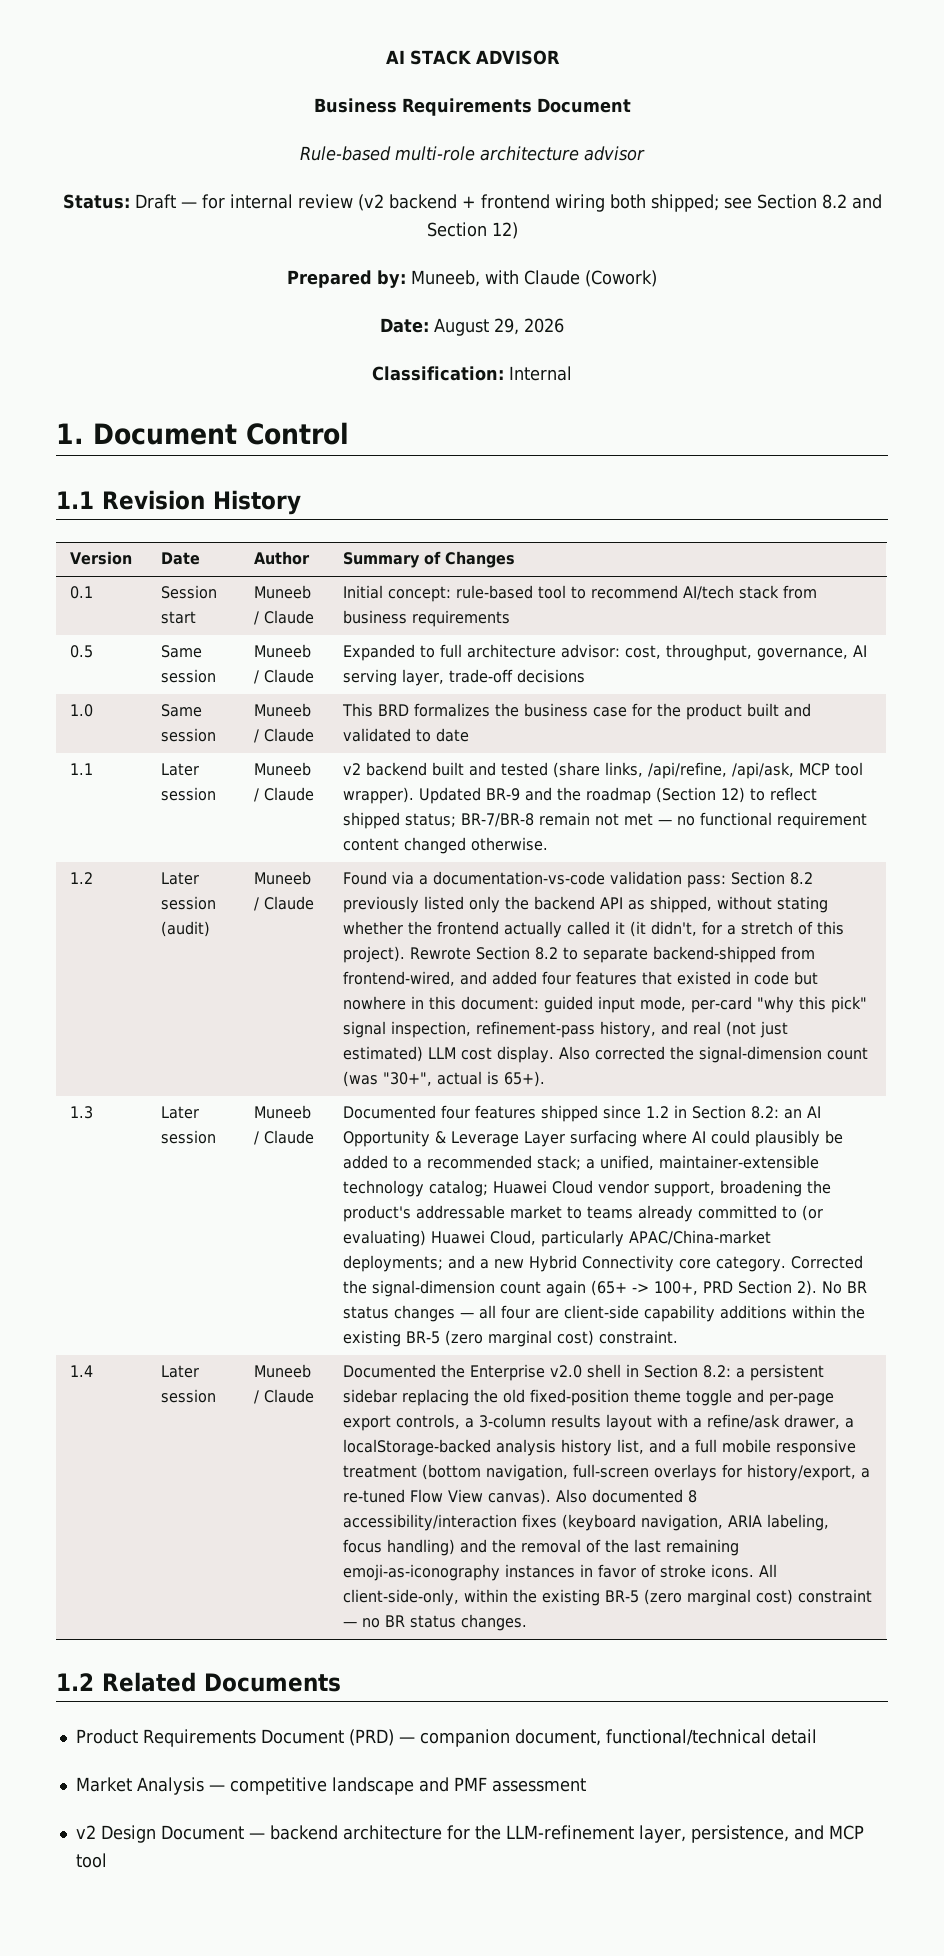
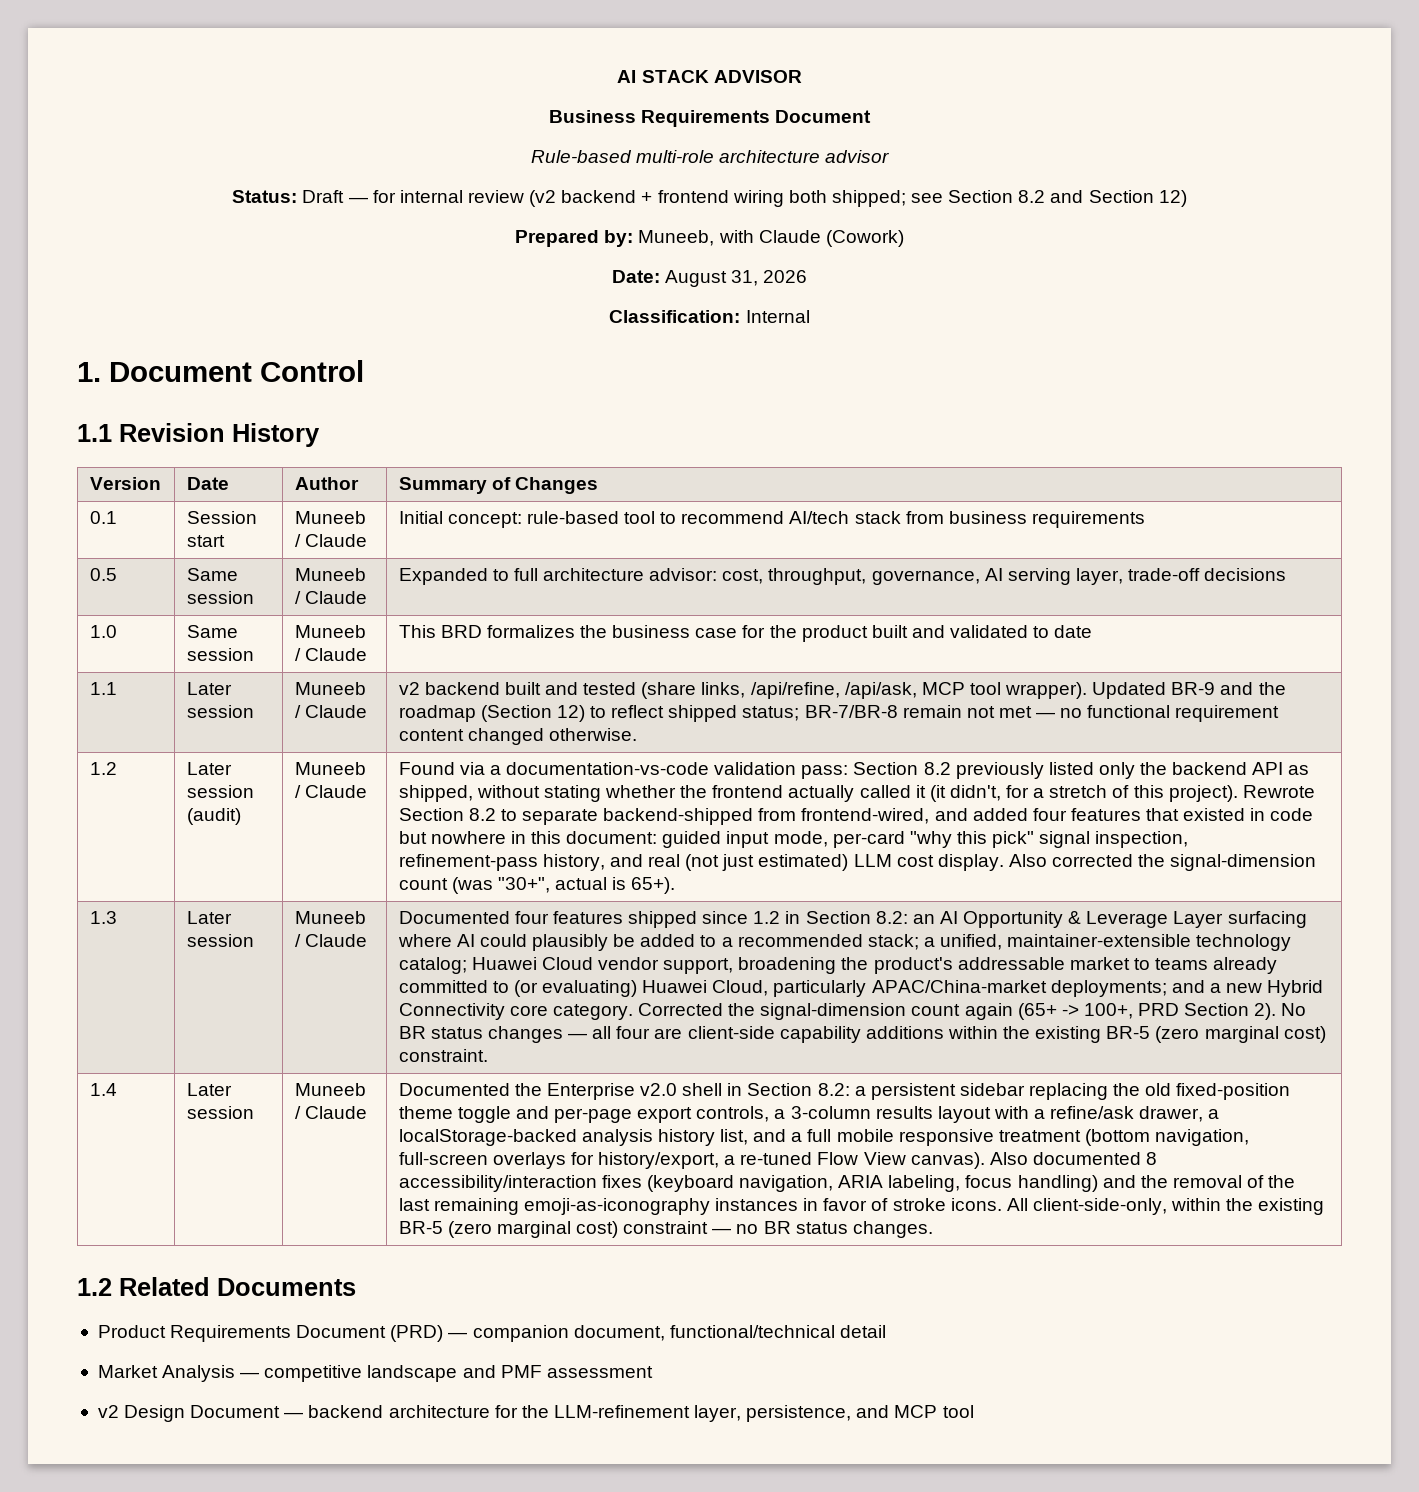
- Date: August 29, 2026
+ Date: August 31, 2026

